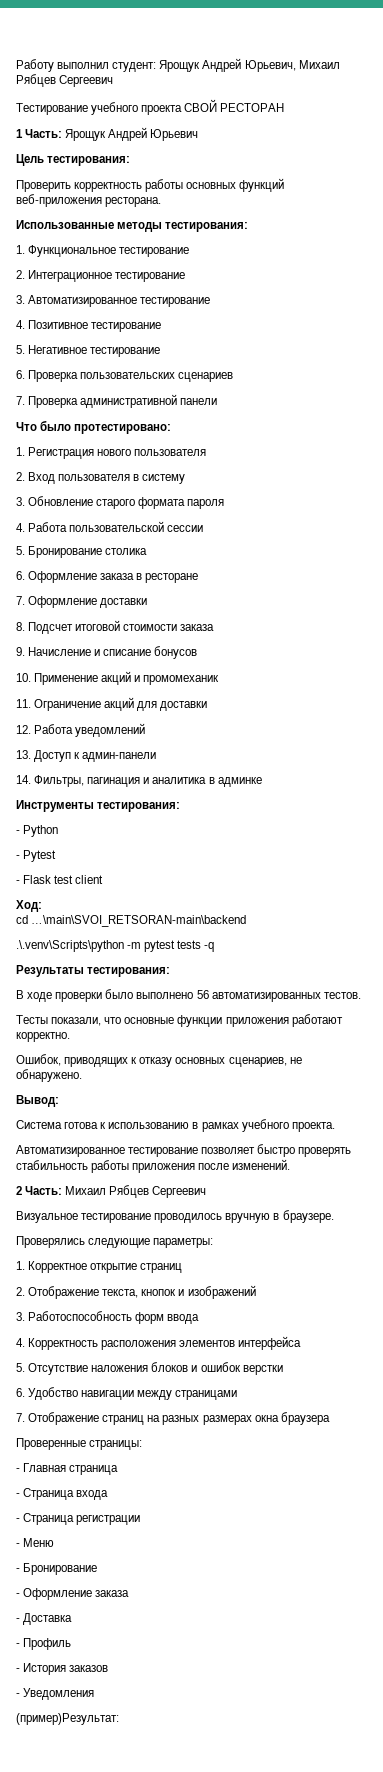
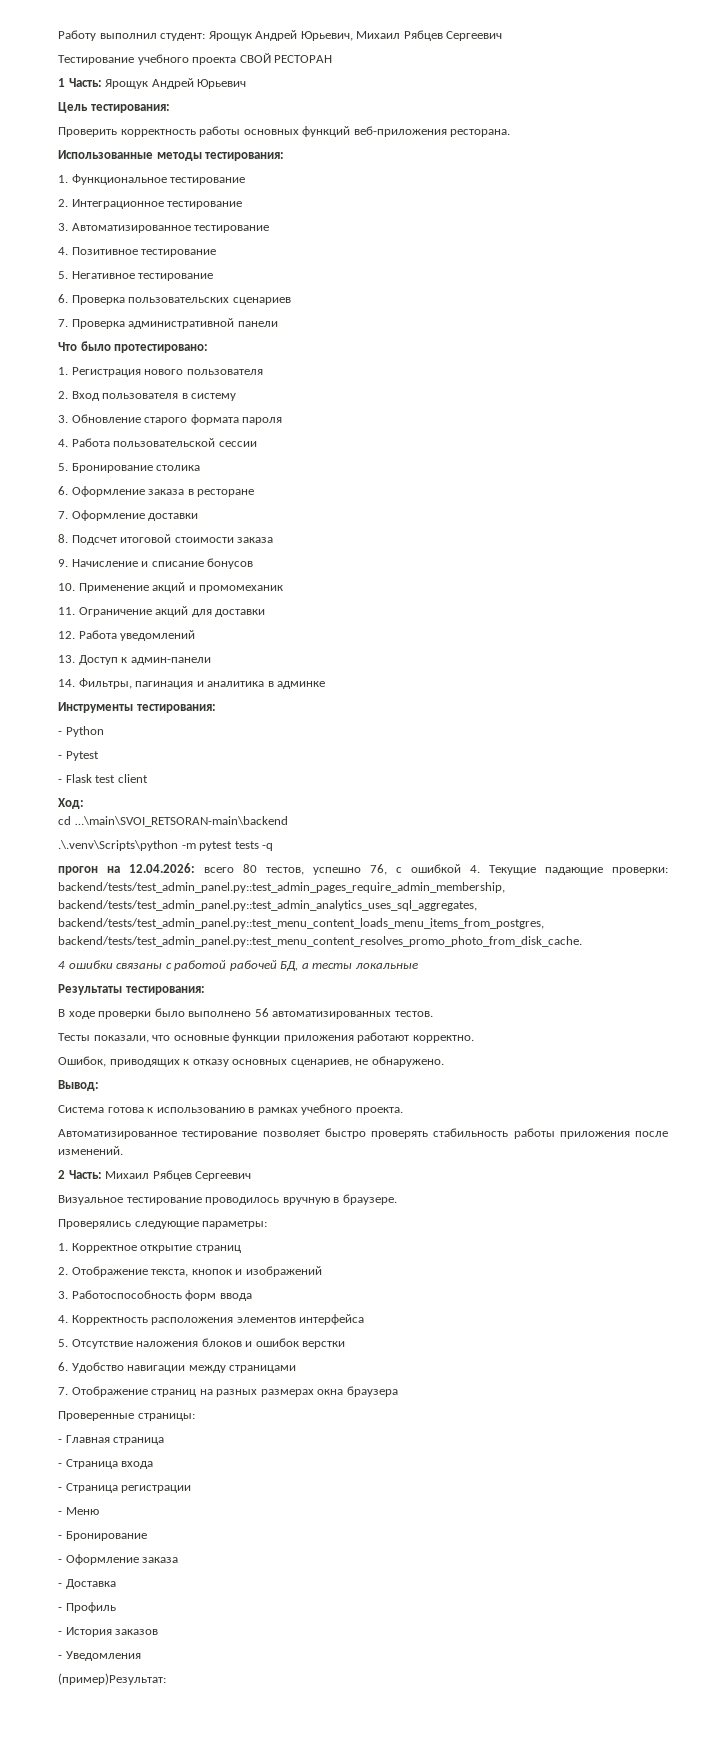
+ прогон на 12.04.2026: всего 80 тестов, успешно 76, с ошибкой 4. Текущие падающие проверки: backend/tests/test_admin_panel.py::test_admin_pages_require_admin_membership, backend/tests/test_admin_panel.py::test_admin_analytics_uses_sql_aggregates, backend/tests/test_admin_panel.py::test_menu_content_loads_menu_items_from_postgres, backend/tests/test_admin_panel.py::test_menu_content_resolves_promo_photo_from_disk_cache.
+ 4 ошибки связаны с работой рабочей БД, а тесты локальные

